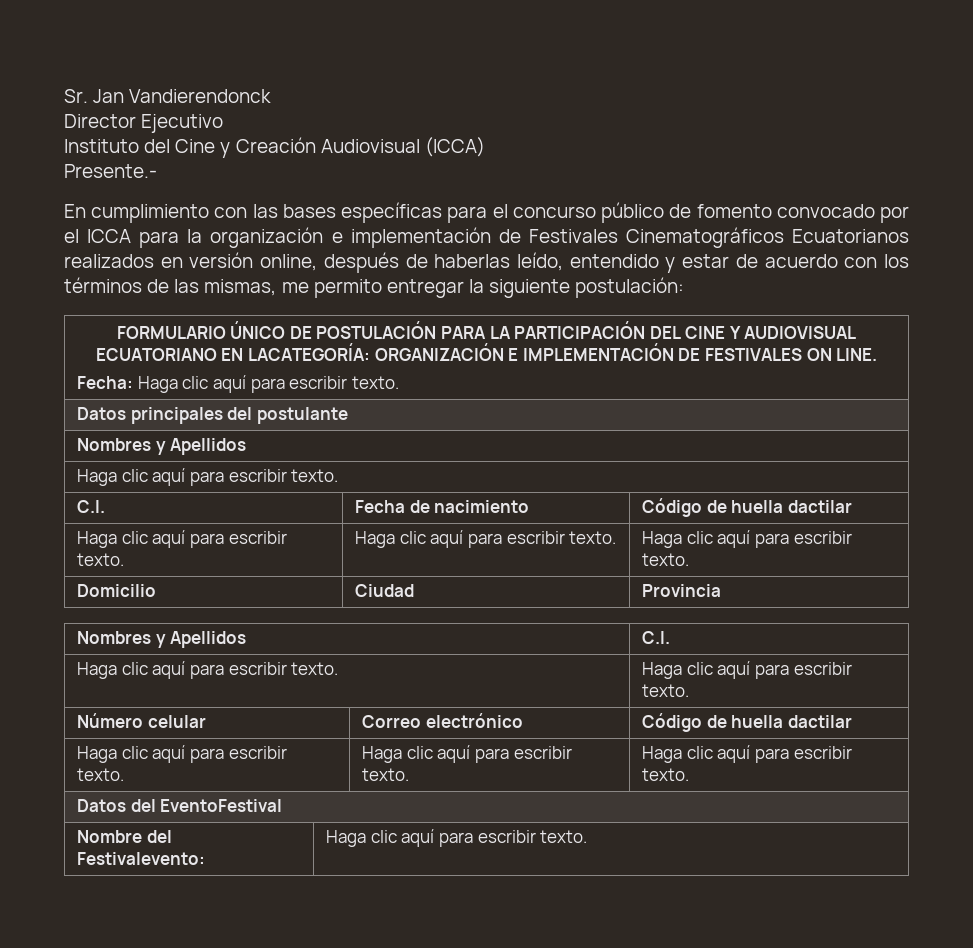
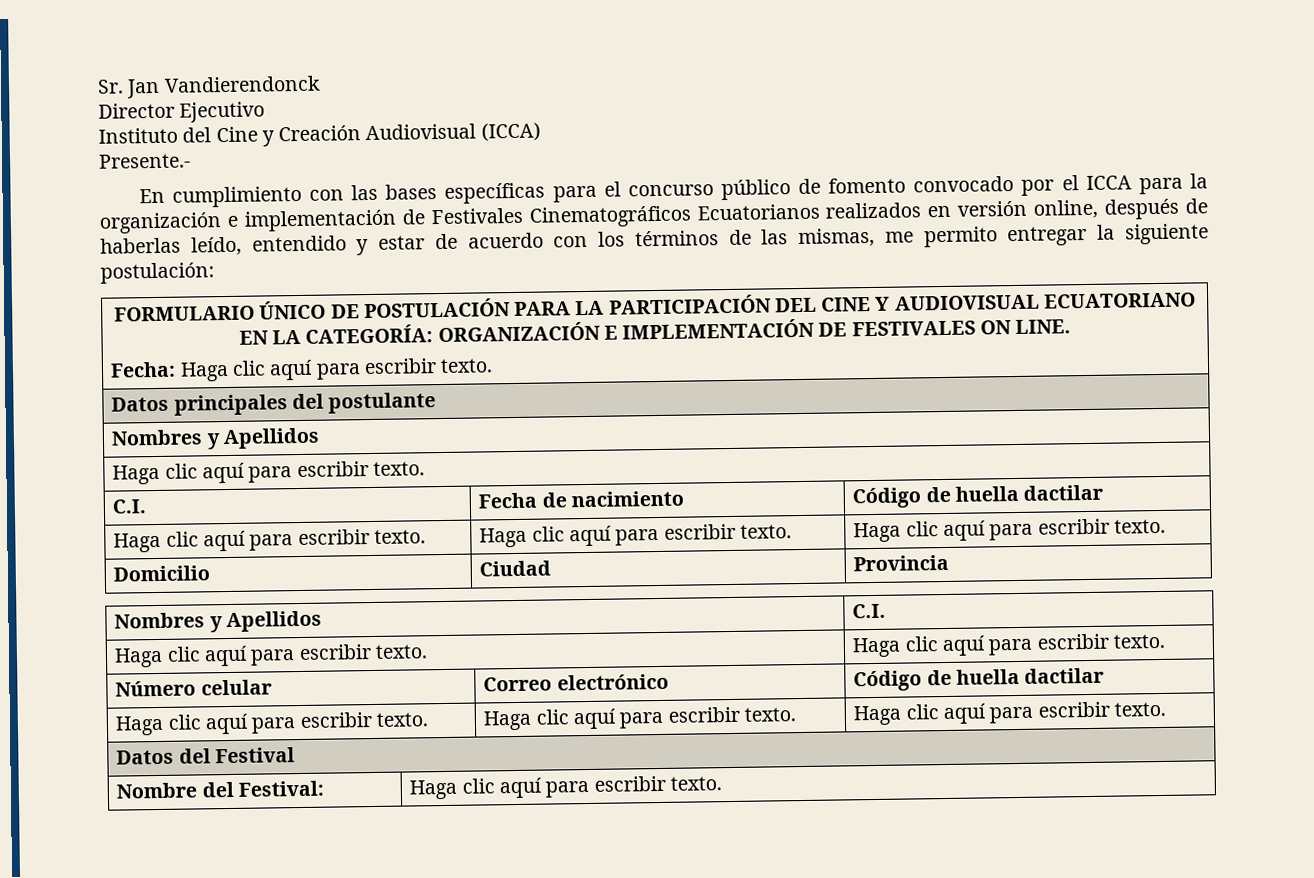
- FORMULARIO ÚNICO DE POSTULACIÓN PARA LA PARTICIPACIÓN DEL CINE Y AUDIOVISUAL ECUATORIANO EN LACATEGORÍA: ORGANIZACIÓN E IMPLEMENTACIÓN DE FESTIVALES ON LINE.
+ FORMULARIO ÚNICO DE POSTULACIÓN PARA LA PARTICIPACIÓN DEL CINE Y AUDIOVISUAL ECUATORIANO EN LA CATEGORÍA: ORGANIZACIÓN E IMPLEMENTACIÓN DE FESTIVALES ON LINE.
- Datos del EventoFestival
+ Datos del Festival
- Nombre del Festivalevento: | Haga clic aquí para escribir texto.
+ Nombre del Festival: | Haga clic aquí para escribir texto.

